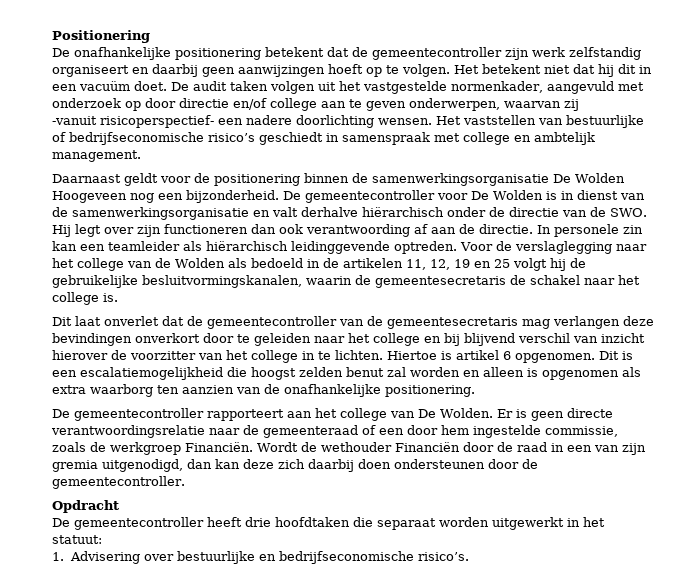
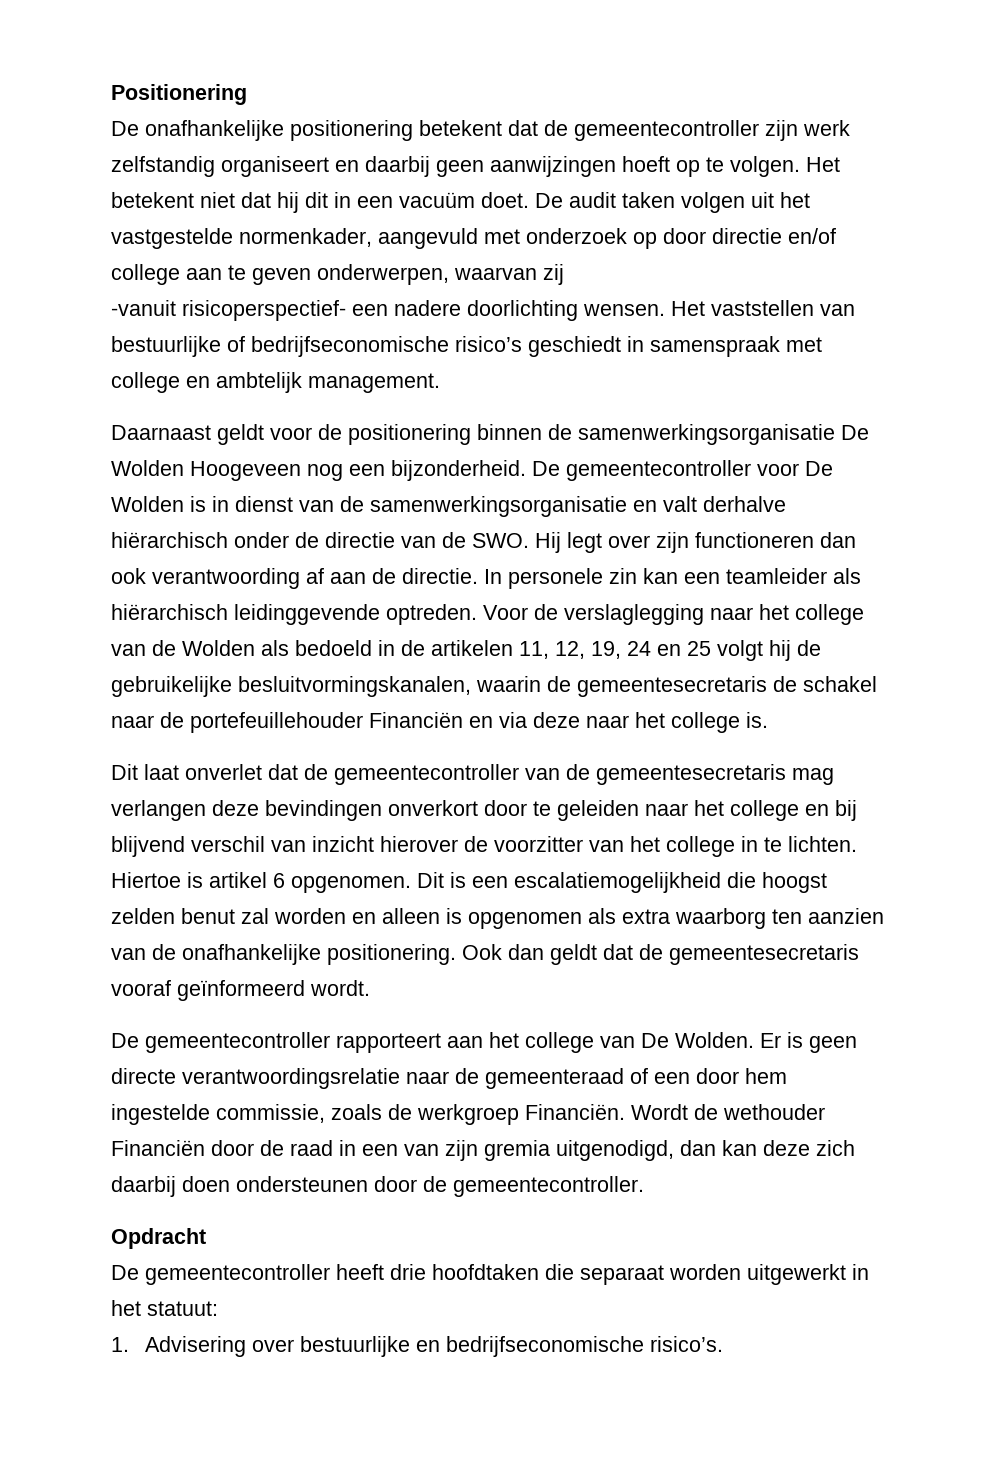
- Voor de verslaglegging naar het college van de Wolden als bedoeld in de artikelen 11, 12, 19 en 25 volgt hij de gebruikelijke besluitvormingskanalen, waarin de gemeentesecretaris de schakel naar het college is.
+ Voor de verslaglegging naar het college van de Wolden als bedoeld in de artikelen 11, 12, 19, 24 en 25 volgt hij de gebruikelijke besluitvormingskanalen, waarin de gemeentesecretaris de schakel naar de portefeuillehouder Financiën en via deze naar het college is.
+ Ook dan geldt dat de gemeentesecretaris vooraf geïnformeerd wordt.

